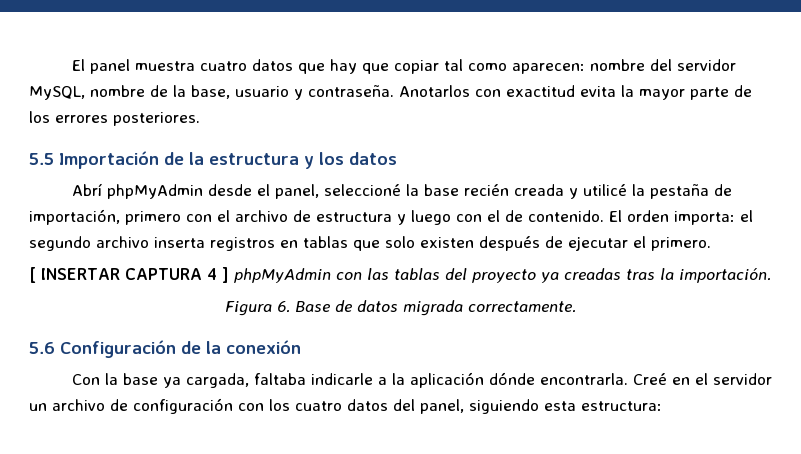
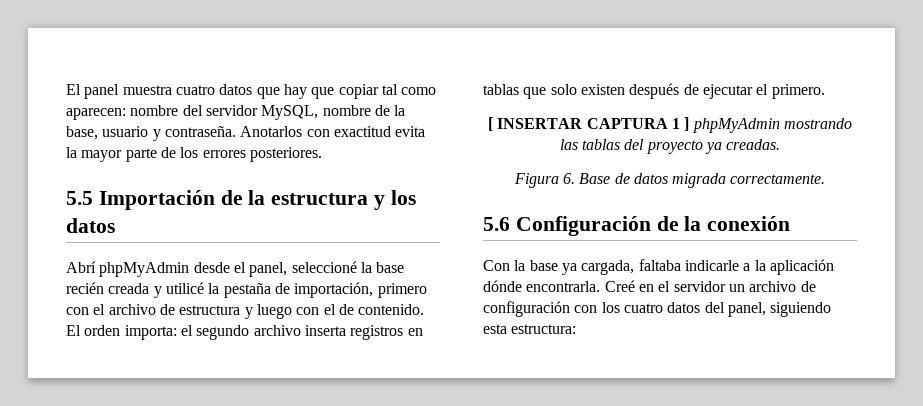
- [ INSERTAR CAPTURA 4 ] phpMyAdmin con las tablas del proyecto ya creadas tras la importación.
+ [ INSERTAR CAPTURA 1 ] phpMyAdmin mostrando las tablas del proyecto ya creadas.

